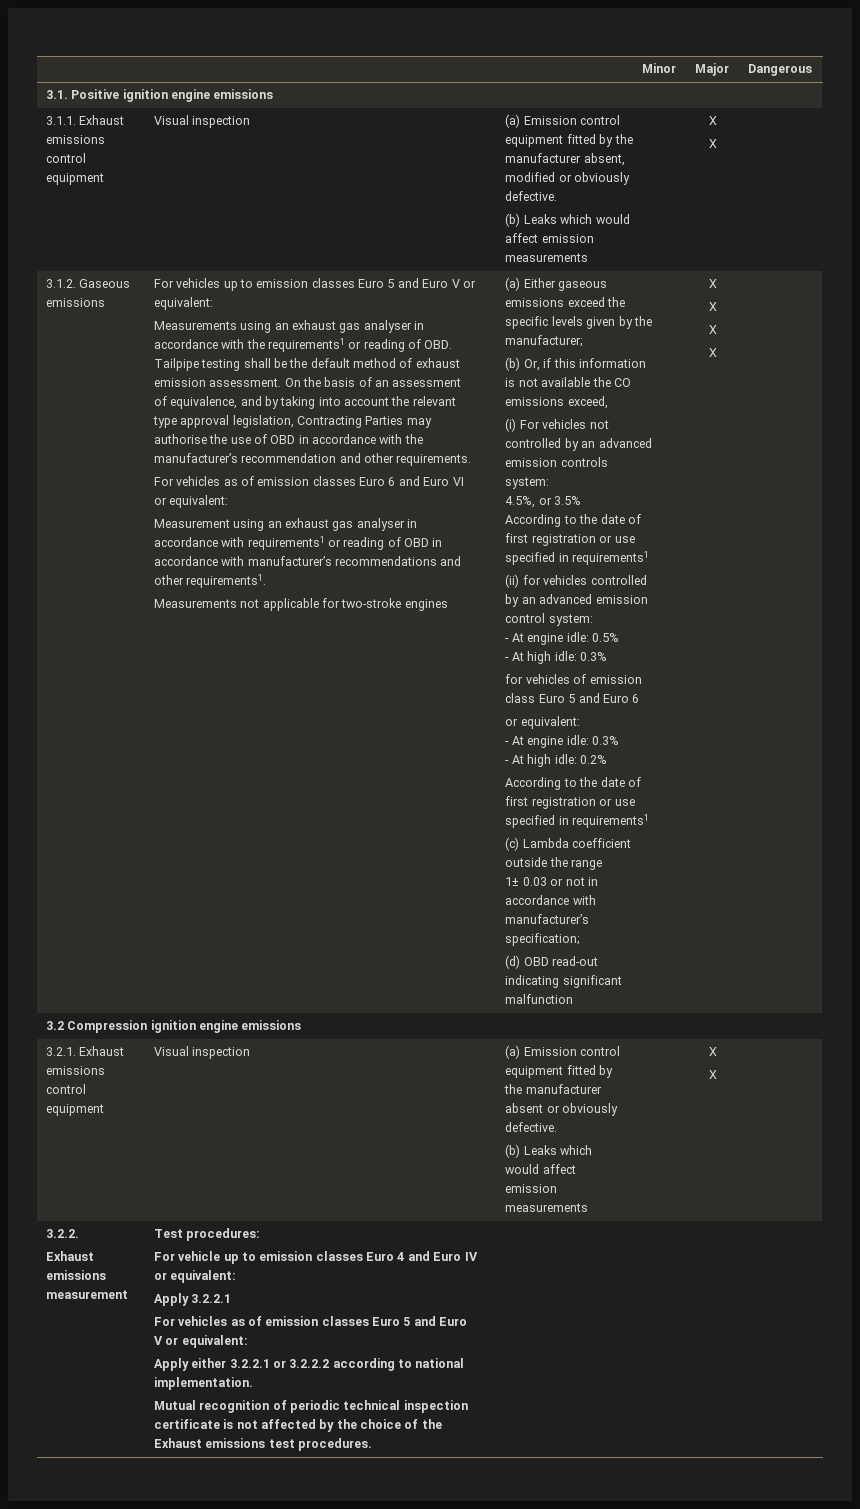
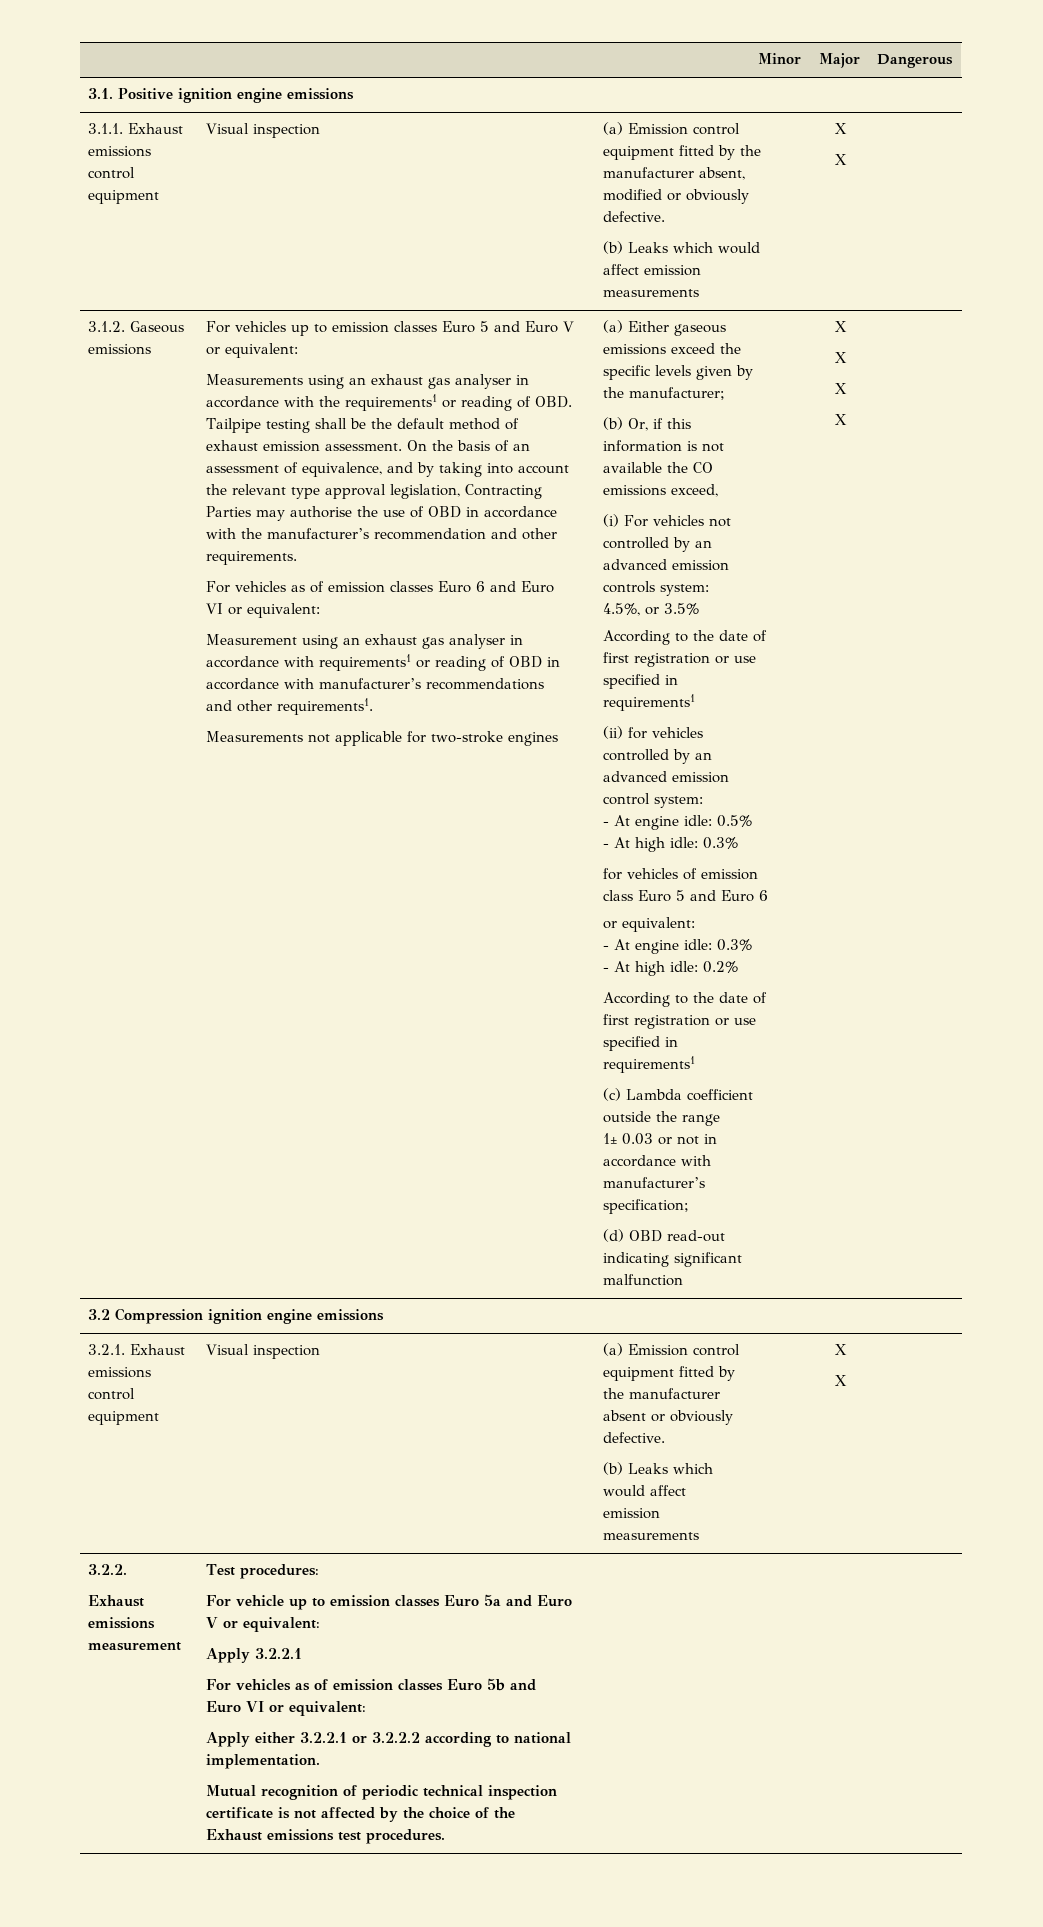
- For vehicle up to emission classes Euro 4 and Euro IV or equivalent:
+ For vehicle up to emission classes Euro 5a and Euro V or equivalent:
- For vehicles as of emission classes Euro 5 and Euro V or equivalent:
+ For vehicles as of emission classes Euro 5b and Euro VI or equivalent:

